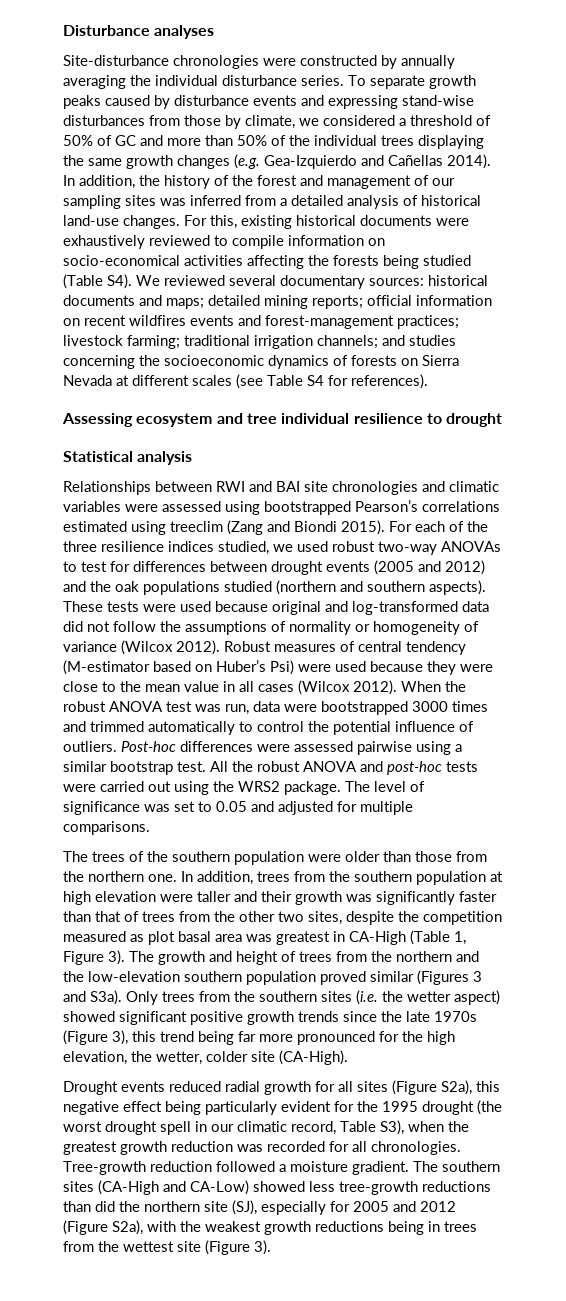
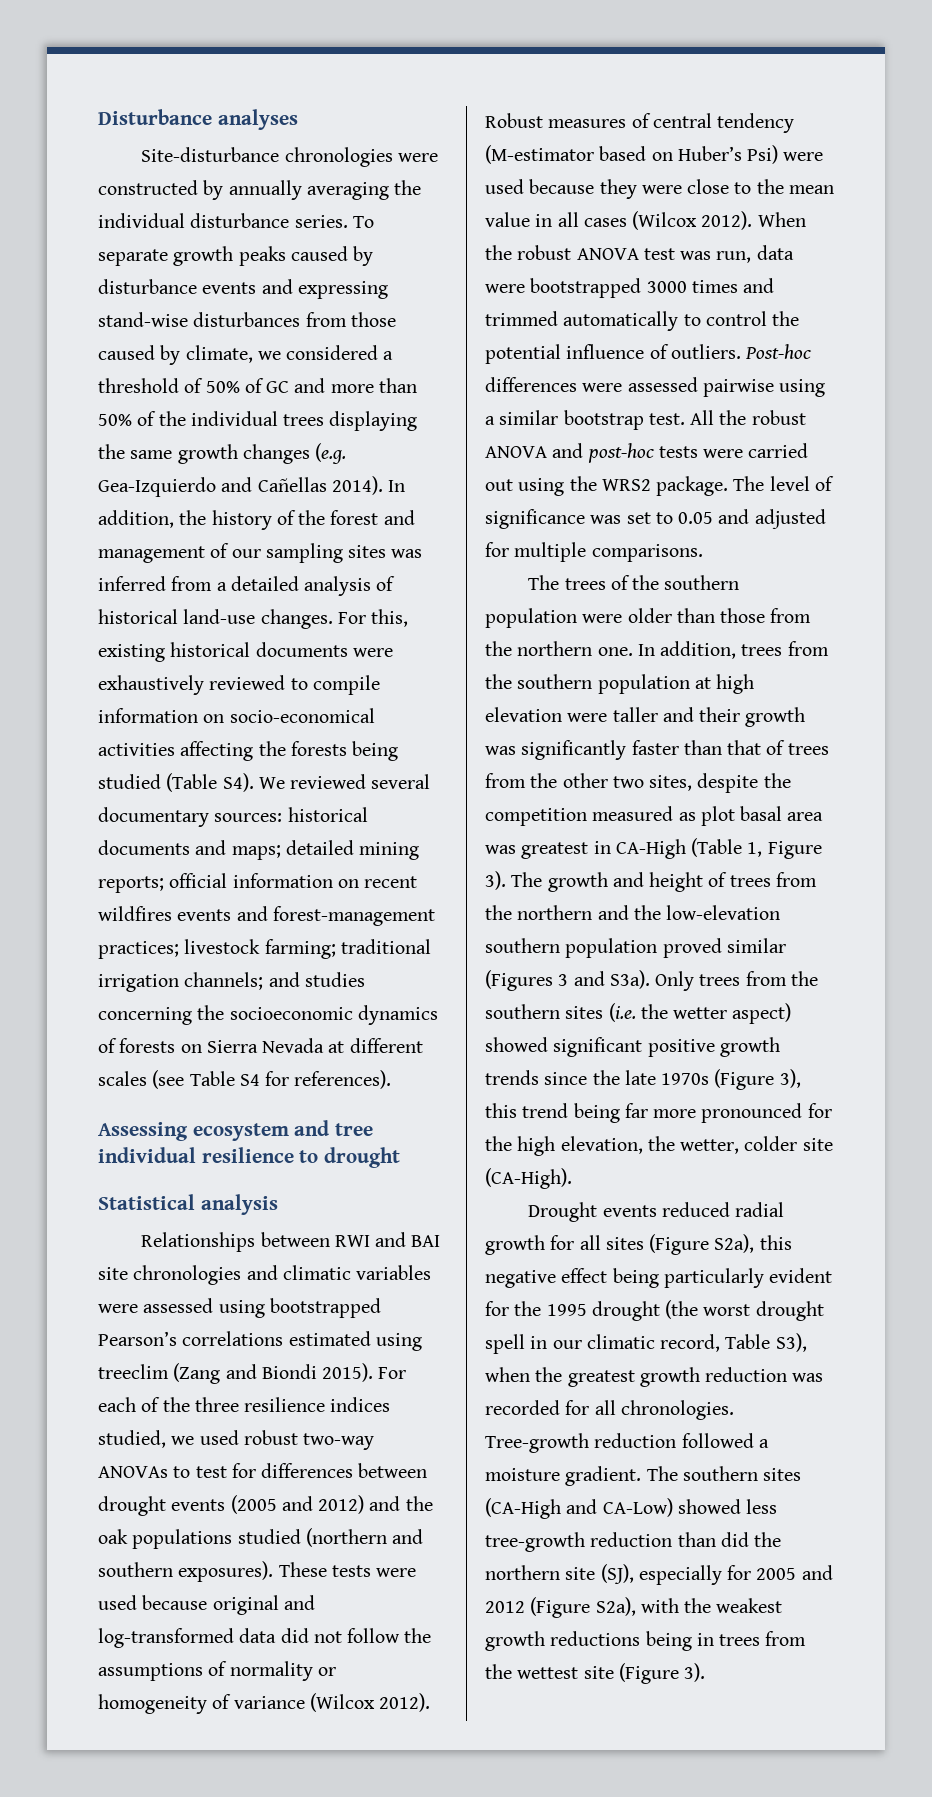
- To separate growth peaks caused by disturbance events and expressing stand-wise disturbances from those by climate, we considered a threshold of 50% of GC and more than 50% of the individual trees displaying the same growth changes (e.g. Gea-Izquierdo and Cañellas 2014).
+ To separate growth peaks caused by disturbance events and expressing stand-wise disturbances from those caused by climate, we considered a threshold of 50% of GC and more than 50% of the individual trees displaying the same growth changes (e.g. Gea-Izquierdo and Cañellas 2014).
- For each of the three resilience indices studied, we used robust two-way ANOVAs to test for differences between drought events (2005 and 2012) and the oak populations studied (northern and southern aspects).
+ For each of the three resilience indices studied, we used robust two-way ANOVAs to test for differences between drought events (2005 and 2012) and the oak populations studied (northern and southern exposures).
- The southern sites (CA-High and CA-Low) showed less tree-growth reductions than did the northern site (SJ), especially for 2005 and 2012 (Figure S2a), with the weakest growth reductions being in trees from the wettest site (Figure 3).
+ The southern sites (CA-High and CA-Low) showed less tree-growth reduction than did the northern site (SJ), especially for 2005 and 2012 (Figure S2a), with the weakest growth reductions being in trees from the wettest site (Figure 3).

